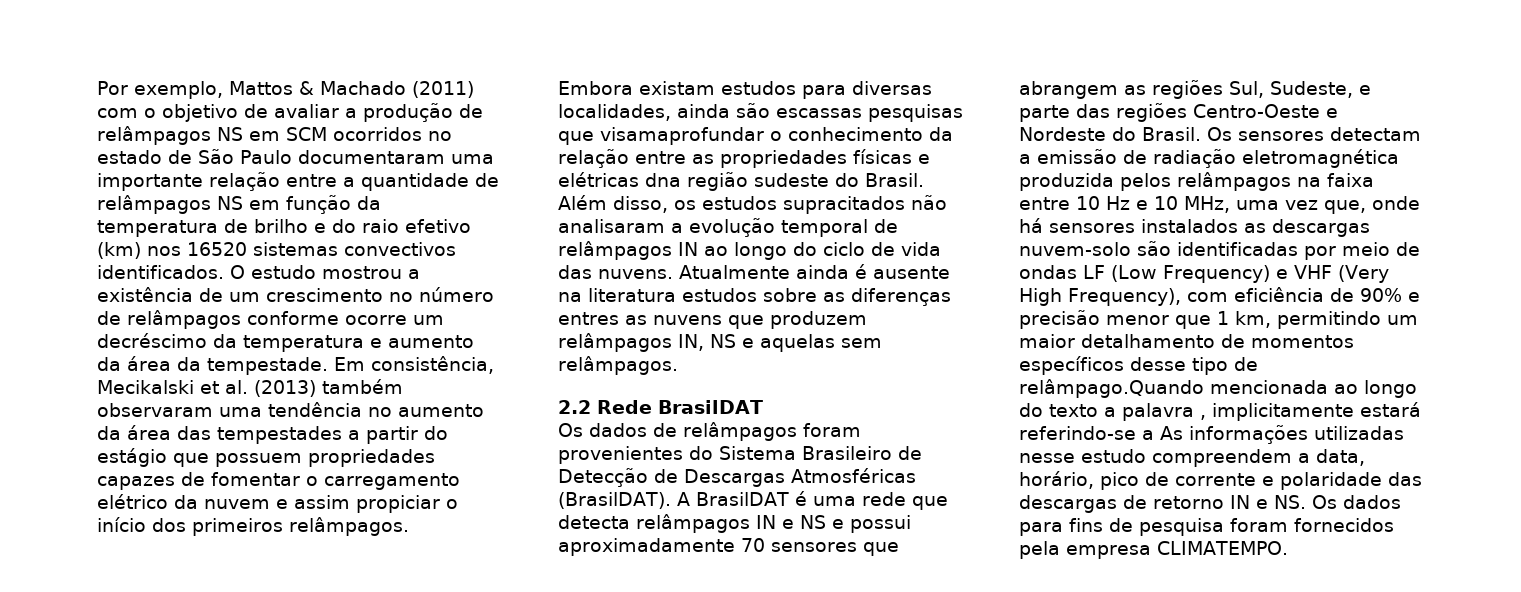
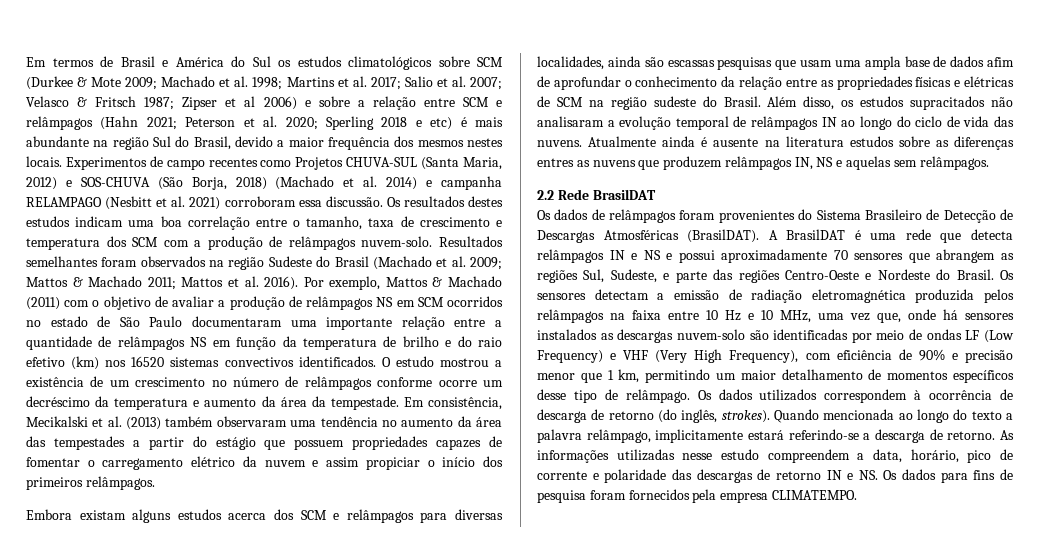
+ Em termos de Brasil e América do Sul os estudos climatológicos sobre SCM (Durkee & Mote 2009; Machado et al. 1998; Martins et al. 2017; Salio et al. 2007; Velasco & Fritsch 1987; Zipser et al 2006) e sobre a relação entre SCM e relâmpagos (Hahn 2021; Peterson et al. 2020; Sperling 2018 e etc) é mais abundante na região Sul do Brasil, devido a maior frequência dos mesmos nestes locais. Experimentos de campo recentes como Projetos CHUVA-SUL (Santa Maria, 2012) e SOS-CHUVA (São Borja, 2018) (Machado et al. 2014) e campanha RELAMPAGO (Nesbitt et al. 2021) corroboram essa discussão. Os resultados destes estudos indicam uma boa correlação entre o tamanho, taxa de crescimento e temperatura dos SCM com a produção de relâmpagos nuvem-solo. Resultados semelhantes foram observados na região Sudeste do Brasil (Machado et al. 2009; Mattos & Machado 2011; Mattos et al. 2016).
- Embora existam estudos para diversas localidades, ainda são escassas pesquisas que visamaprofundar o conhecimento da relação entre as propriedades físicas e elétricas dna região sudeste do Brasil.
+ Embora existam alguns estudos acerca dos SCM e relâmpagos para diversas localidades, ainda são escassas pesquisas que usam uma ampla base de dados afim de aprofundar o conhecimento da relação entre as propriedades físicas e elétricas de SCM na região sudeste do Brasil.
- Os sensores detectam a emissão de radiação eletromagnética produzida pelos relâmpagos na faixa entre 10 Hz e 10 MHz, uma vez que, onde há sensores instalados as descargas nuvem-solo são identificadas por meio de ondas LF (Low Frequency) e VHF (Very High Frequency), com eficiência de 90% e precisão menor que 1 km, permitindo um maior detalhamento de momentos específicos desse tipo de relâmpago.Quando mencionada ao longo do texto a palavra , implicitamente estará referindo-se a As informações utilizadas nesse estudo compreendem a data, horário, pico de corrente e polaridade das descargas de retorno IN e NS. Os dados para fins de pesquisa foram fornecidos pela empresa CLIMATEMPO.
+ Os sensores detectam a emissão de radiação eletromagnética produzida pelos relâmpagos na faixa entre 10 Hz e 10 MHz, uma vez que, onde há sensores instalados as descargas nuvem-solo são identificadas por meio de ondas LF (Low Frequency) e VHF (Very High Frequency), com eficiência de 90% e precisão menor que 1 km, permitindo um maior detalhamento de momentos específicos desse tipo de relâmpago. Os dados utilizados correspondem à ocorrência de descarga de retorno (do inglês, strokes). Quando mencionada ao longo do texto a palavra relâmpago, implicitamente estará referindo-se a descarga de retorno. As informações utilizadas nesse estudo compreendem a data, horário, pico de corrente e polaridade das descargas de retorno IN e NS. Os dados para fins de pesquisa foram fornecidos pela empresa CLIMATEMPO.

